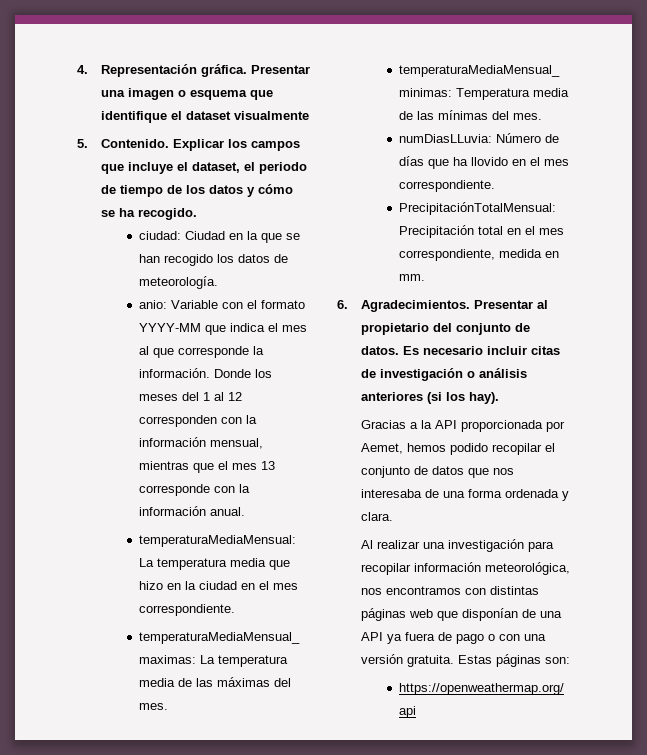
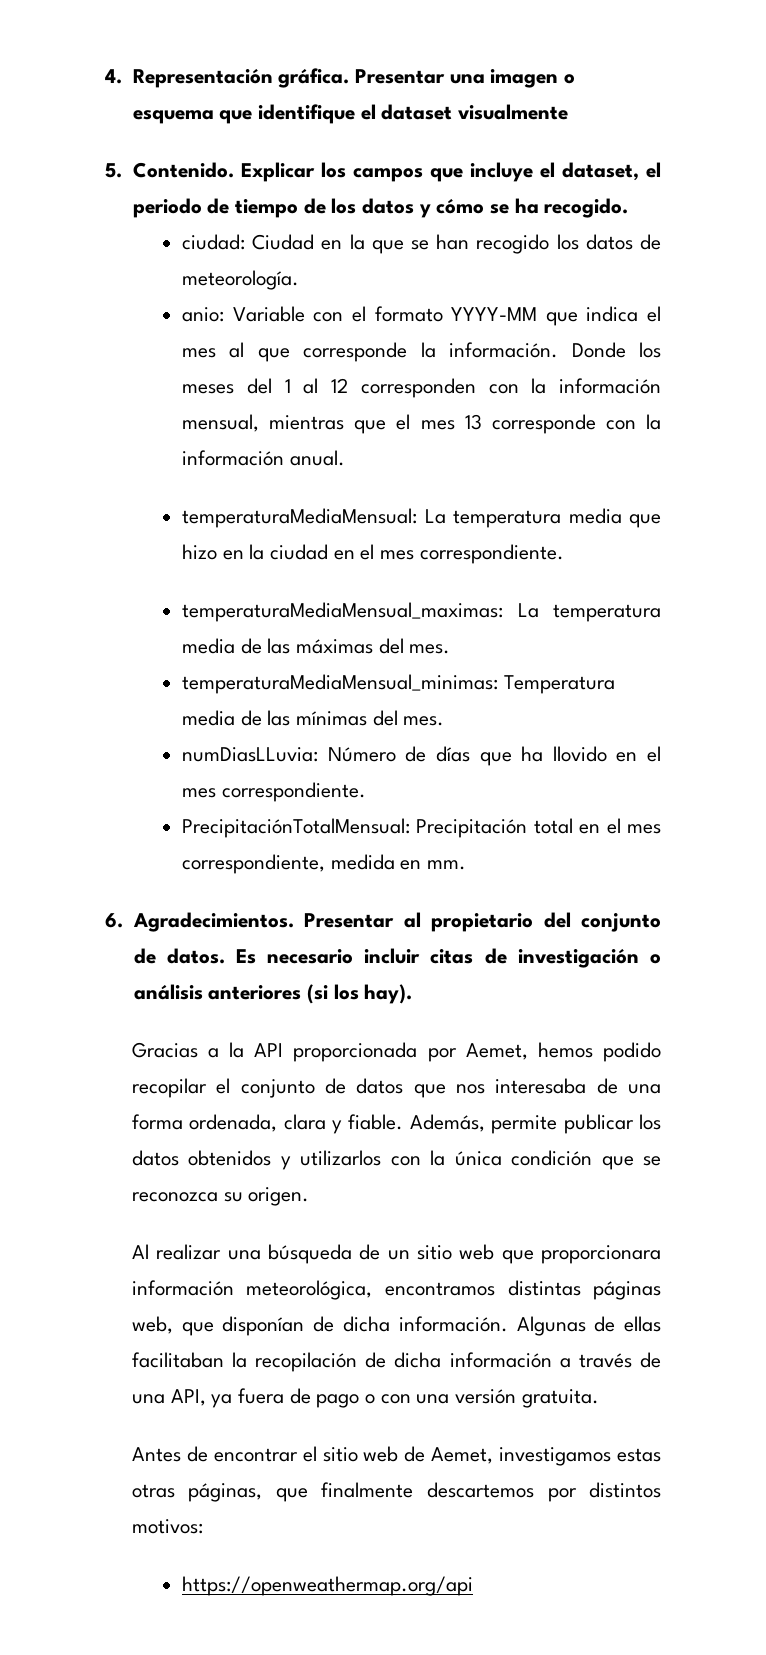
- Gracias a la API proporcionada por Aemet, hemos podido recopilar el conjunto de datos que nos interesaba de una forma ordenada y clara.
- Al realizar una investigación para recopilar información meteorológica, nos encontramos con distintas páginas web que disponían de una API ya fuera de pago o con una versión gratuita. Estas páginas son:
+ Gracias a la API proporcionada por Aemet, hemos podido recopilar el conjunto de datos que nos interesaba de una forma ordenada, clara y fiable. Además, permite publicar los datos obtenidos y utilizarlos con la única condición que se reconozca su origen.
+ Al realizar una búsqueda de un sitio web que proporcionara información meteorológica, encontramos distintas páginas web, que disponían de dicha información. Algunas de ellas facilitaban la recopilación de dicha información a través de una API, ya fuera de pago o con una versión gratuita.
+ Antes de encontrar el sitio web de Aemet, investigamos estas otras páginas, que finalmente descartemos por distintos motivos:

